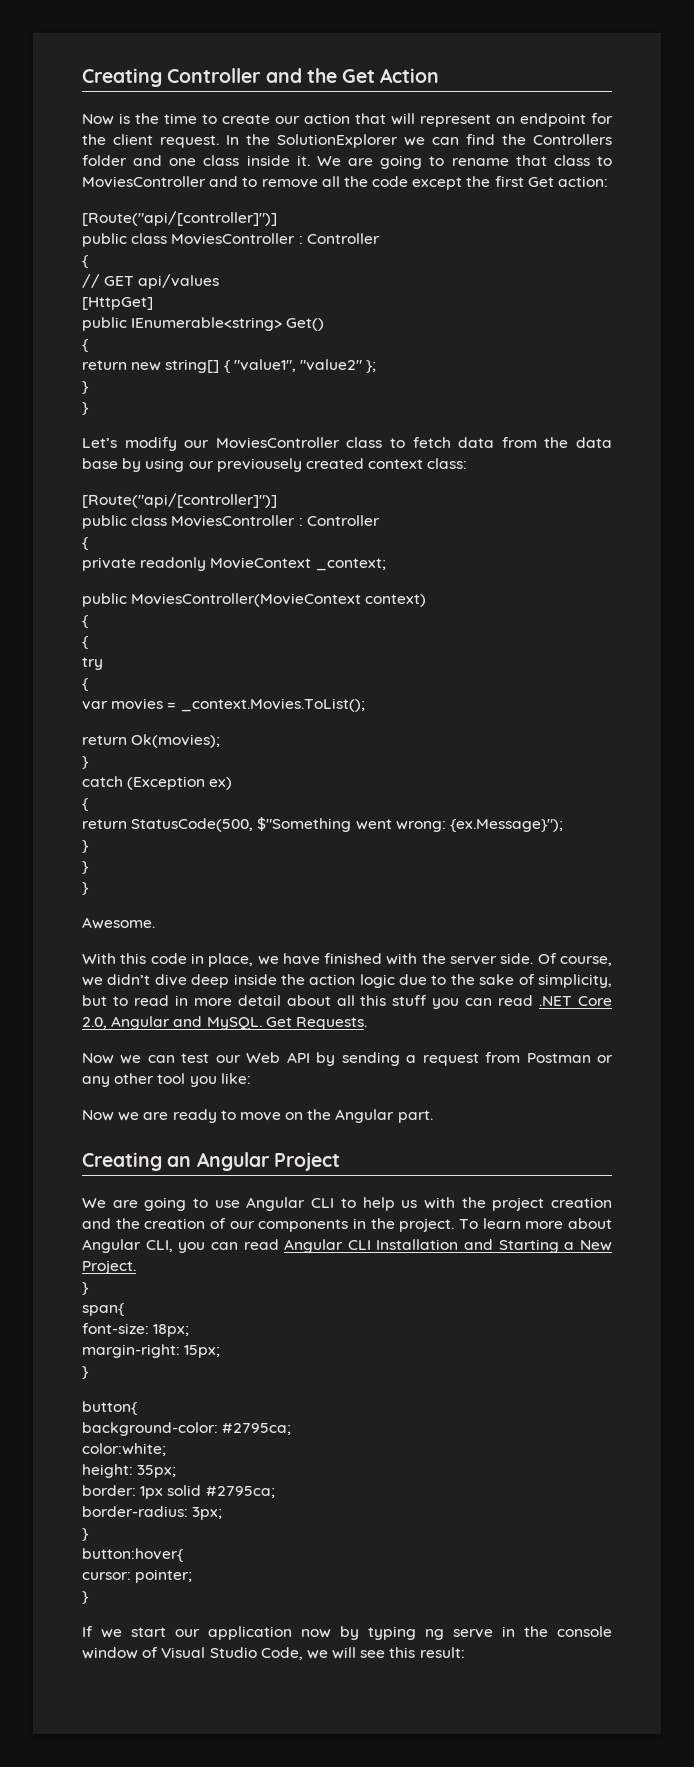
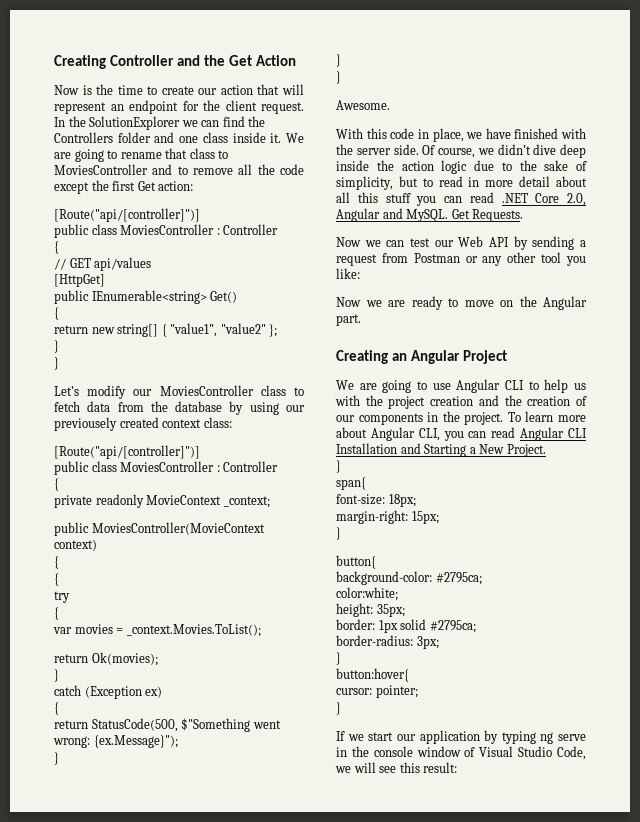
- Let’s modify our MoviesController class to fetch data from the data base by using our previousely created context class:
+ Let’s modify our MoviesController class to fetch data from the database by using our previousely created context class:
- If we start our application now by typing ng serve in the console window of Visual Studio Code, we will see this result:
+ If we start our application by typing ng serve in the console window of Visual Studio Code, we will see this result:

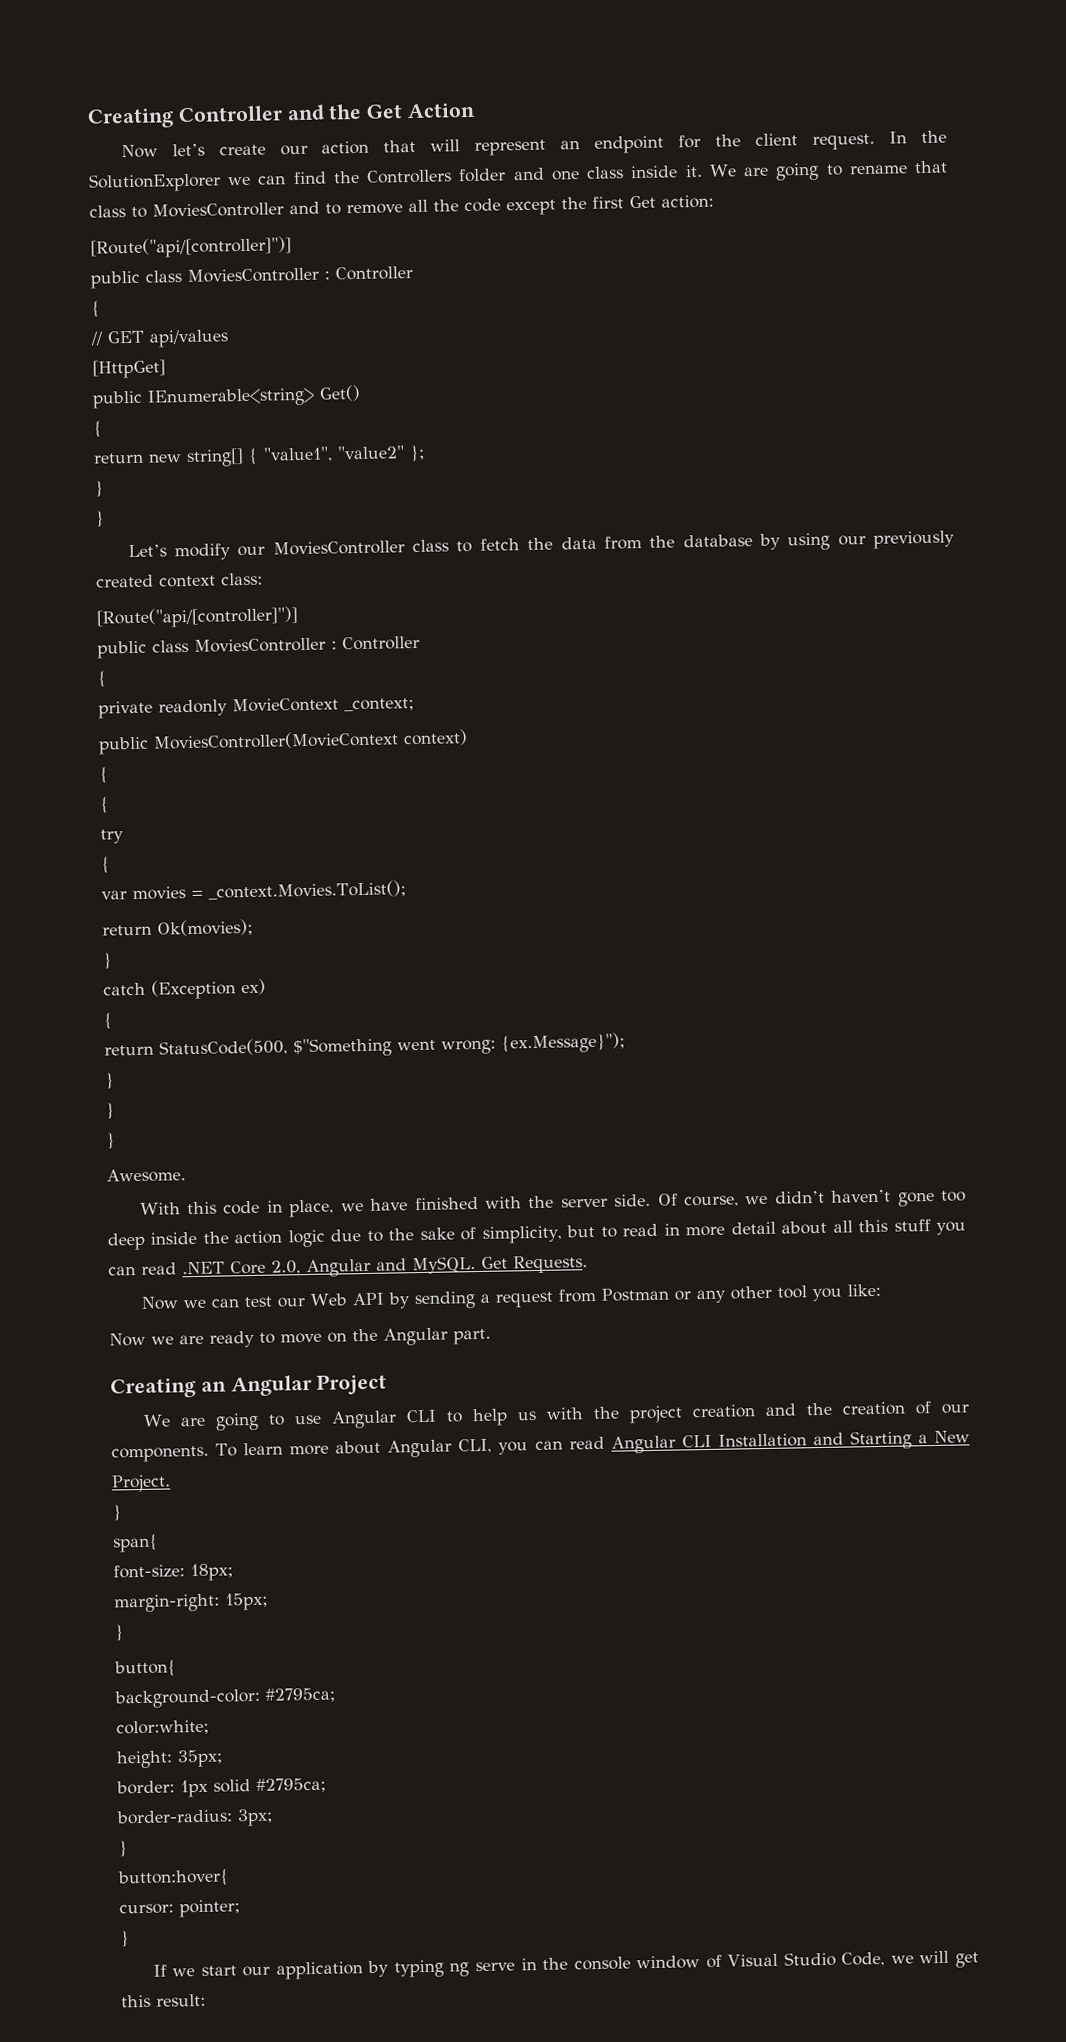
- Now is the time to create our action that will represent an endpoint for the client request.
+ Now let’s create our action that will represent an endpoint for the client request.
- Let’s modify our MoviesController class to fetch data from the database by using our previousely created context class:
+ Let’s modify our MoviesController class to fetch the data from the database by using our previously created context class:
- Of course, we didn’t dive deep inside the action logic due to the sake of simplicity, but to read in more detail about all this stuff you can read .NET Core 2.0, Angular and MySQL.
+ Of course, we didn’t haven’t gone too deep inside the action logic due to the sake of simplicity, but to read in more detail about all this stuff you can read .NET Core 2.0, Angular and MySQL.
- We are going to use Angular CLI to help us with the project creation and the creation of our components in the project.
+ We are going to use Angular CLI to help us with the project creation and the creation of our components.
- If we start our application by typing ng serve in the console window of Visual Studio Code, we will see this result:
+ If we start our application by typing ng serve in the console window of Visual Studio Code, we will get this result:

